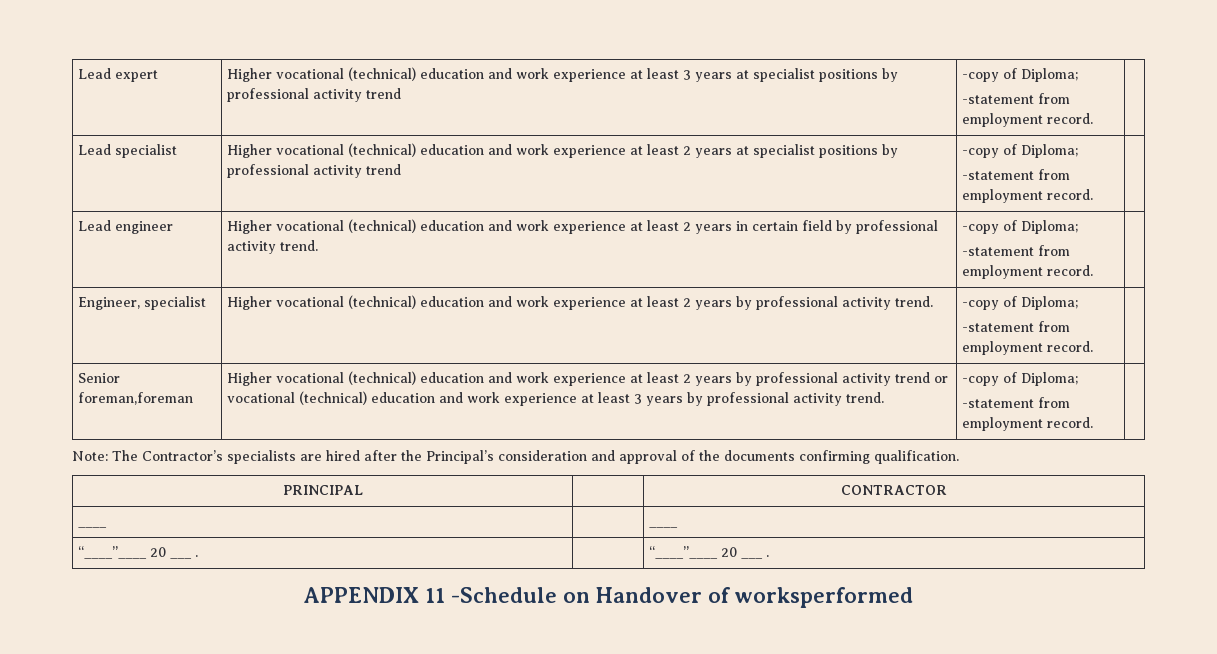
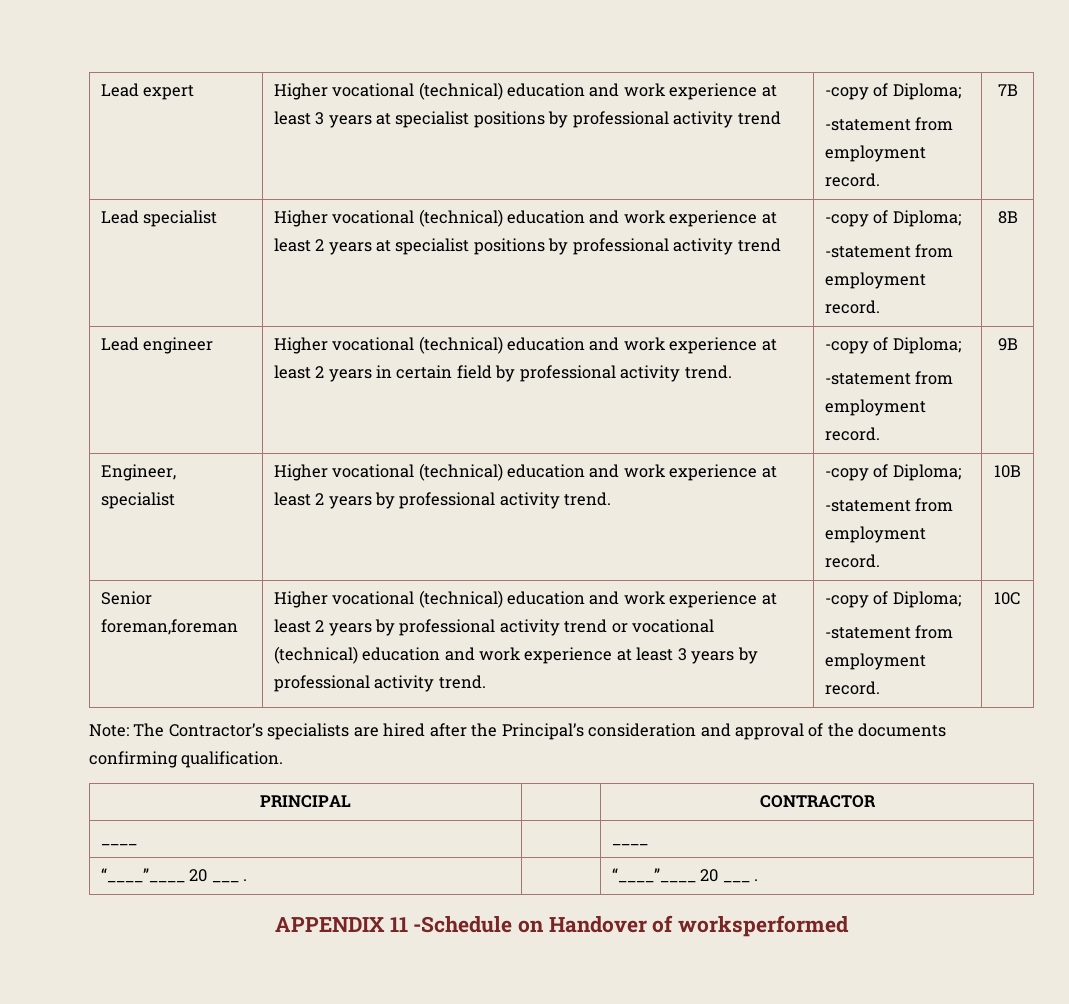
  Lead expert | Higher vocational (technical) education and work experience at least 3 years at specialist positions by professional activity trend | -copy of Diploma;
- -statement from employment record. |
+ -statement from employment record. | 7В
  Lead specialist | Higher vocational (technical) education and work experience at least 2 years at specialist positions by professional activity trend | -copy of Diploma;
- -statement from employment record. |
+ -statement from employment record. | 8В
  Lead engineer | Higher vocational (technical) education and work experience at least 2 years in certain field by professional activity trend. | -copy of Diploma;
- -statement from employment record. |
+ -statement from employment record. | 9В
  Engineer, specialist | Higher vocational (technical) education and work experience at least 2 years by professional activity trend. | -copy of Diploma;
- -statement from employment record. |
+ -statement from employment record. | 10В
  Senior foreman,foreman | Higher vocational (technical) education and work experience at least 2 years by professional activity trend or vocational (technical) education and work experience at least 3 years by professional activity trend. | -copy of Diploma;
- -statement from employment record. |
+ -statement from employment record. | 10С

